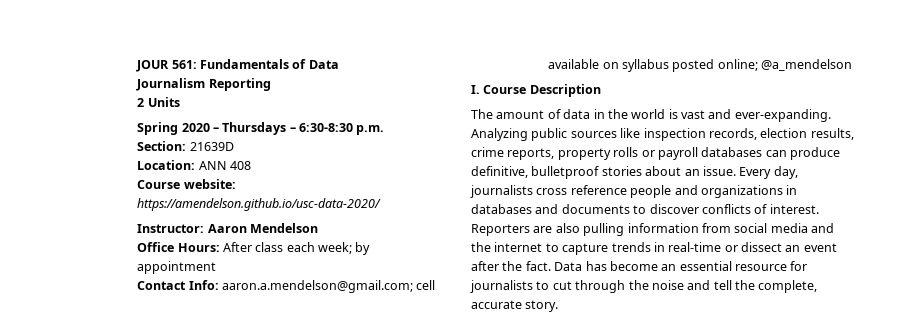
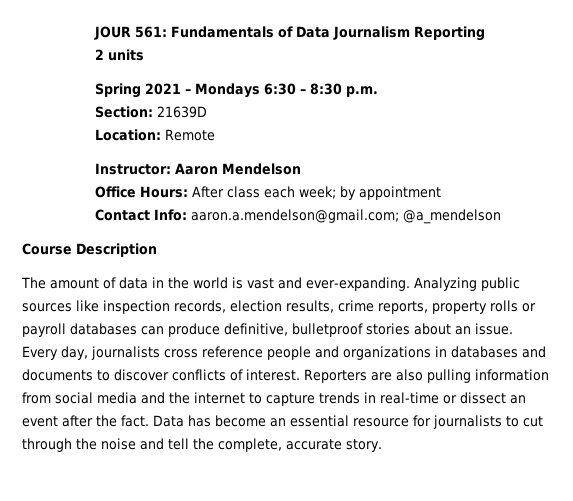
- JOUR 561: Fundamentals of Data
- Journalism Reporting
+ JOUR 561: Fundamentals of Data Journalism Reporting
- 2 Units
+ 2 units
- Spring 2020 – Thursdays – 6:30-8:30 p.m.
+ Spring 2021 – Mondays 6:30 – 8:30 p.m.
- Location: ANN 408
- Course website: https://amendelson.github.io/usc-data-2020/
+ Location: Remote
- Contact Info: aaron.a.mendelson@gmail.com; cell available on syllabus posted online; @a_mendelson
+ Contact Info: aaron.a.mendelson@gmail.com; @a_mendelson
- I. Course Description
+ Course Description

